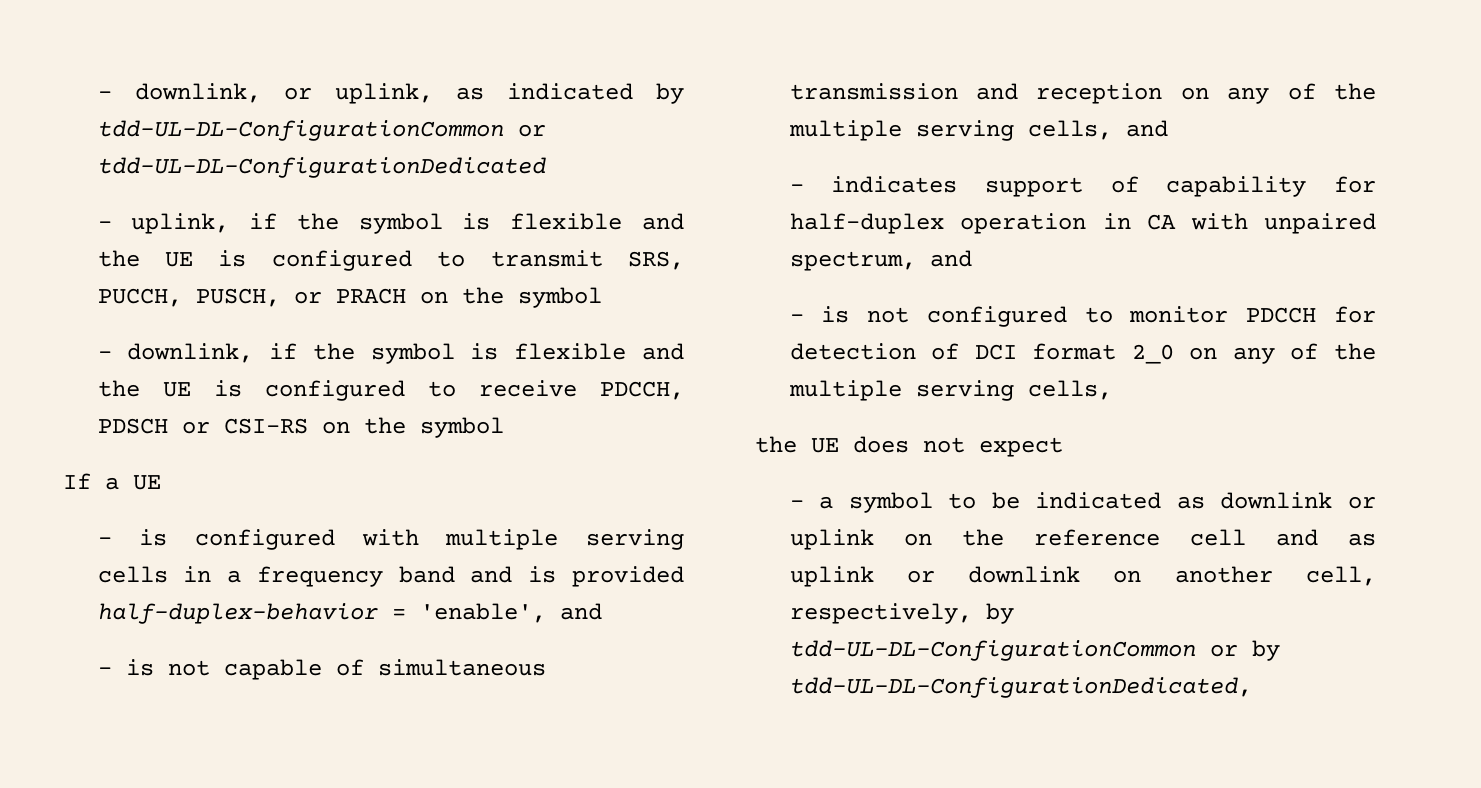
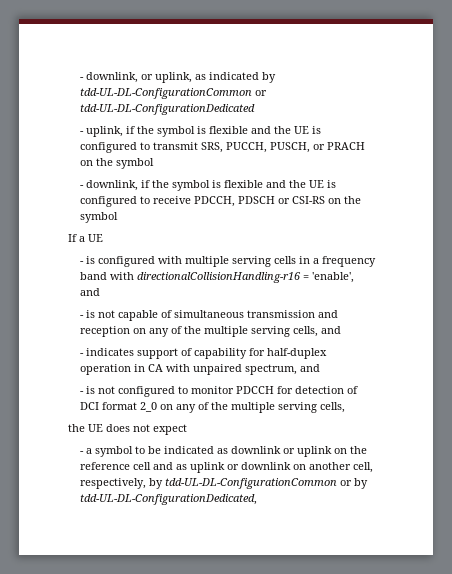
- - is configured with multiple serving cells in a frequency band and is provided half-duplex-behavior = 'enable', and
+ - is configured with multiple serving cells in a frequency band with directionalCollisionHandling-r16 = 'enable', and

